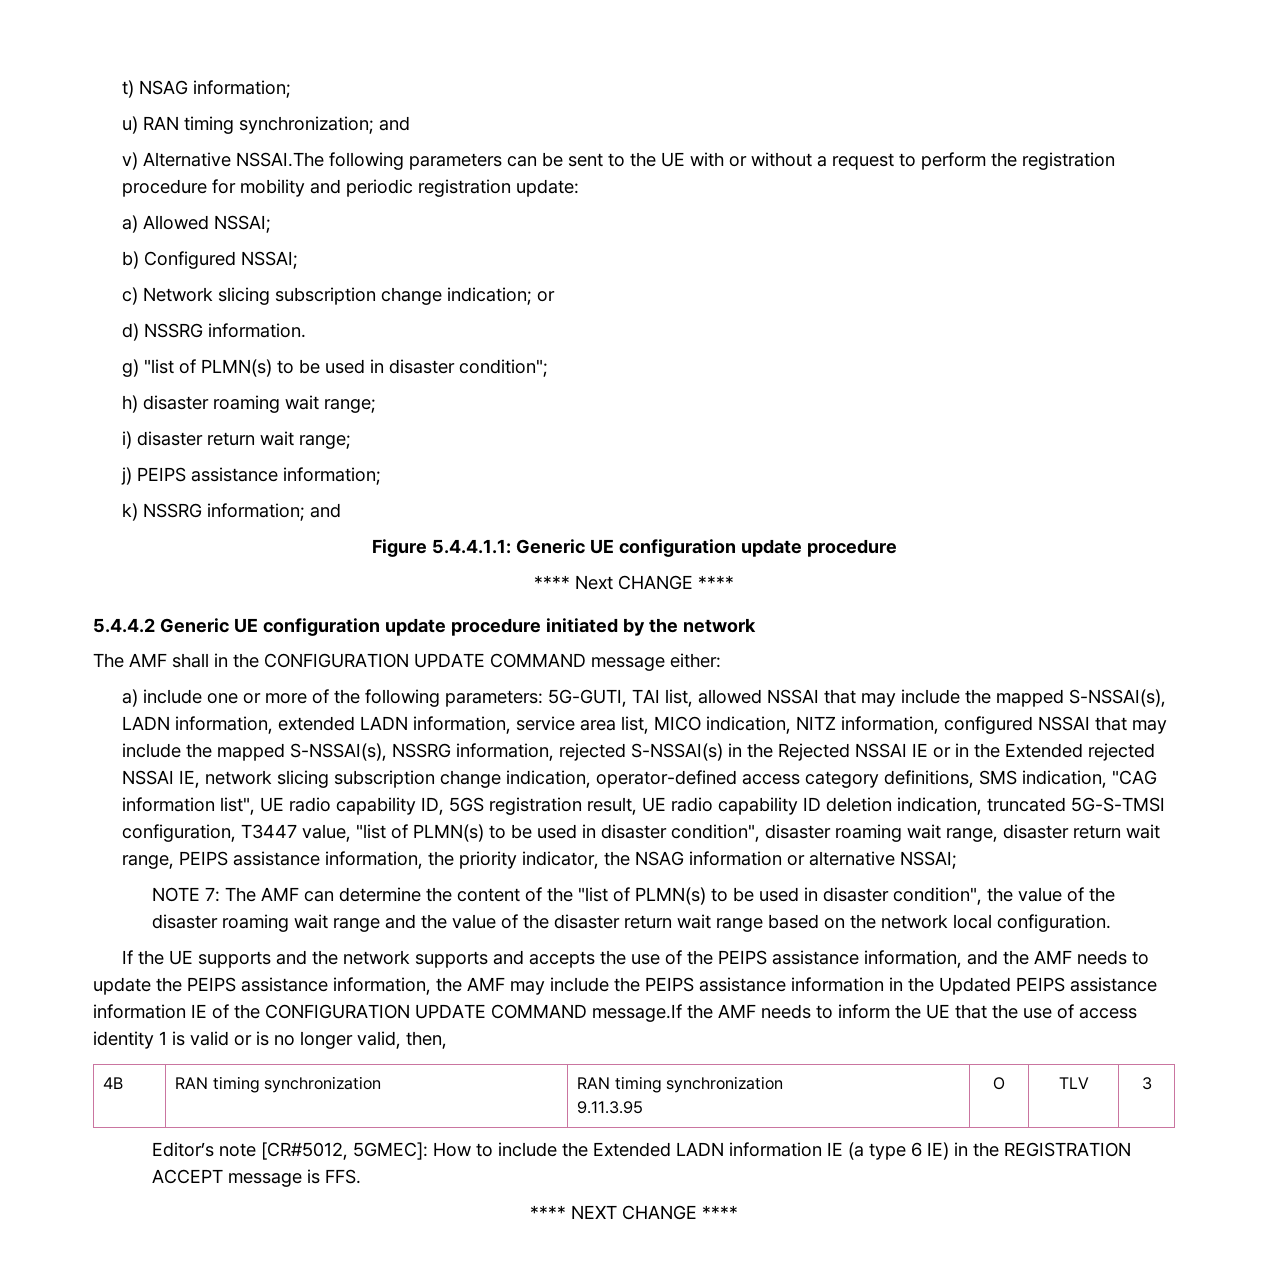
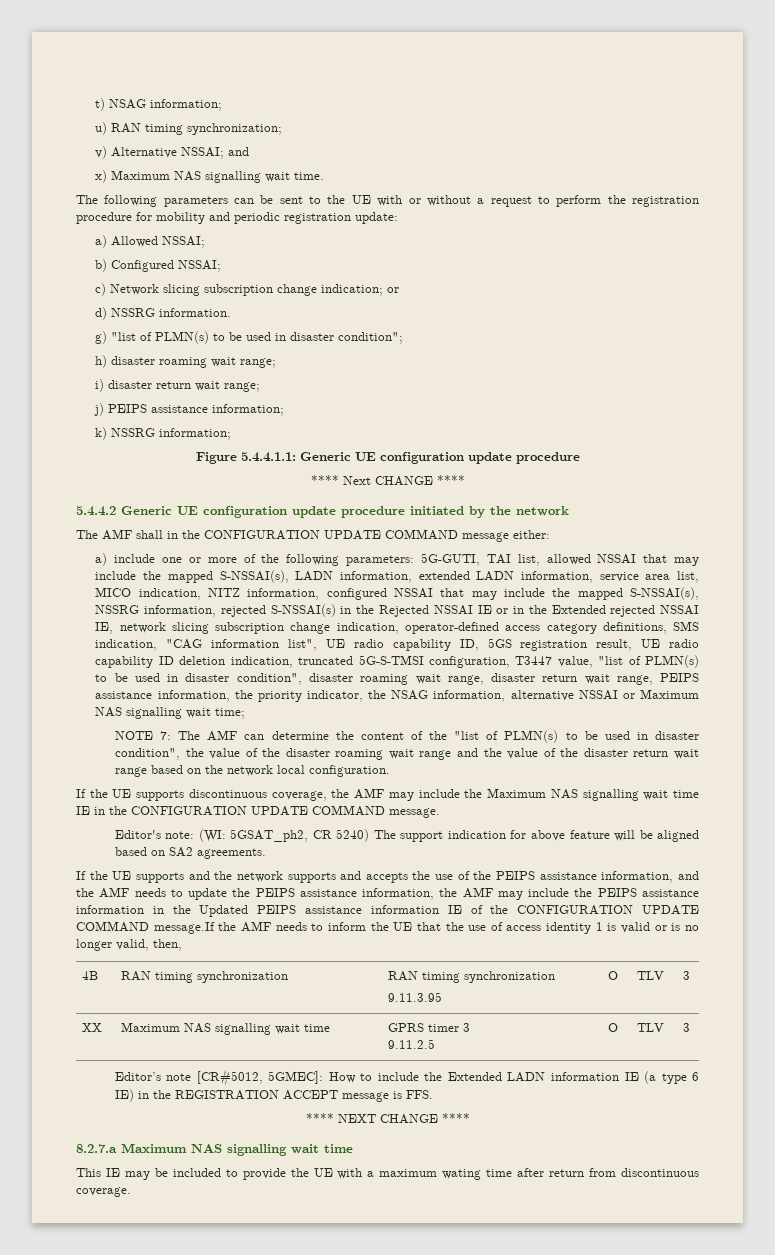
- u) RAN timing synchronization; and
+ u) RAN timing synchronization;
- v) Alternative NSSAI.The following parameters can be sent to the UE with or without a request to perform the registration procedure for mobility and periodic registration update:
+ v) Alternative NSSAI; and
+ x) Maximum NAS signalling wait time.
+ The following parameters can be sent to the UE with or without a request to perform the registration procedure for mobility and periodic registration update:
- k) NSSRG information; and
+ k) NSSRG information;
- 5G-GUTI, TAI list, allowed NSSAI that may include the mapped S-NSSAI(s), LADN information, extended LADN information, service area list, MICO indication, NITZ information, configured NSSAI that may include the mapped S-NSSAI(s), NSSRG information, rejected S-NSSAI(s) in the Rejected NSSAI IE or in the Extended rejected NSSAI IE, network slicing subscription change indication, operator-defined access category definitions, SMS indication, "CAG information list", UE radio capability ID, 5GS registration result, UE radio capability ID deletion indication, truncated 5G-S-TMSI configuration, T3447 value, "list of PLMN(s) to be used in disaster condition", disaster roaming wait range, disaster return wait range, PEIPS assistance information, the priority indicator, the NSAG information or alternative NSSAI;
+ 5G-GUTI, TAI list, allowed NSSAI that may include the mapped S-NSSAI(s), LADN information, extended LADN information, service area list, MICO indication, NITZ information, configured NSSAI that may include the mapped S-NSSAI(s), NSSRG information, rejected S-NSSAI(s) in the Rejected NSSAI IE or in the Extended rejected NSSAI IE, network slicing subscription change indication, operator-defined access category definitions, SMS indication, "CAG information list", UE radio capability ID, 5GS registration result, UE radio capability ID deletion indication, truncated 5G-S-TMSI configuration, T3447 value, "list of PLMN(s) to be used in disaster condition", disaster roaming wait range, disaster return wait range, PEIPS assistance information, the priority indicator, the NSAG information, alternative NSSAI or Maximum NAS signalling wait time;
+ If the UE supports discontinuous coverage, the AMF may include the Maximum NAS signalling wait time IE in the CONFIGURATION UPDATE COMMAND message.
+ Editor's note: (WI: 5GSAT_ph2, CR 5240) The support indication for above feature will be aligned based on SA2 agreements.
+ XX | Maximum NAS signalling wait time | GPRS timer 3
+ 9.11.2.5 | O | TLV | 3
+ 8.2.7.a Maximum NAS signalling wait time
+ This IE may be included to provide the UE with a maximum wating time after return from discontinuous coverage.

